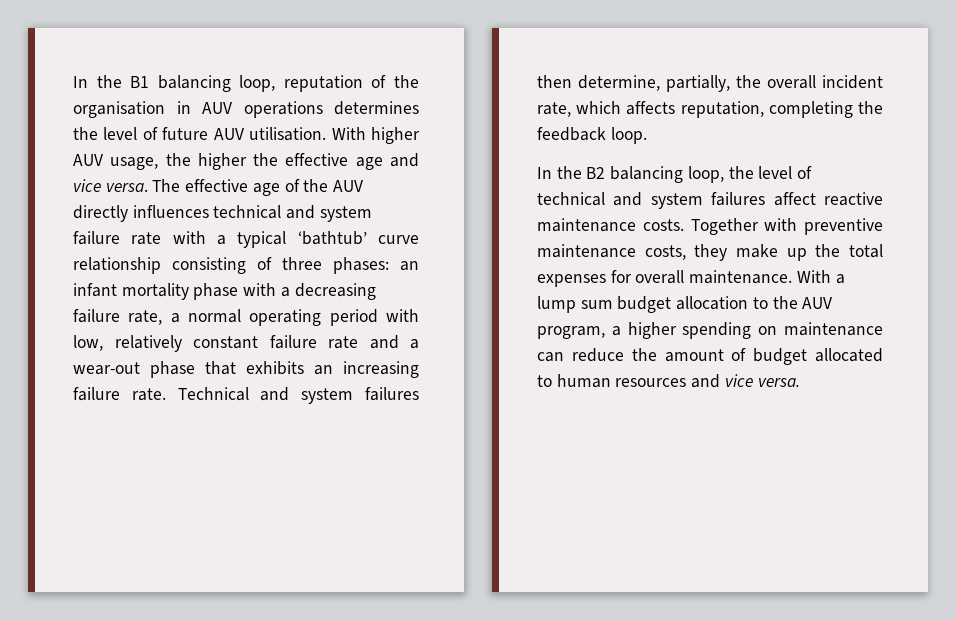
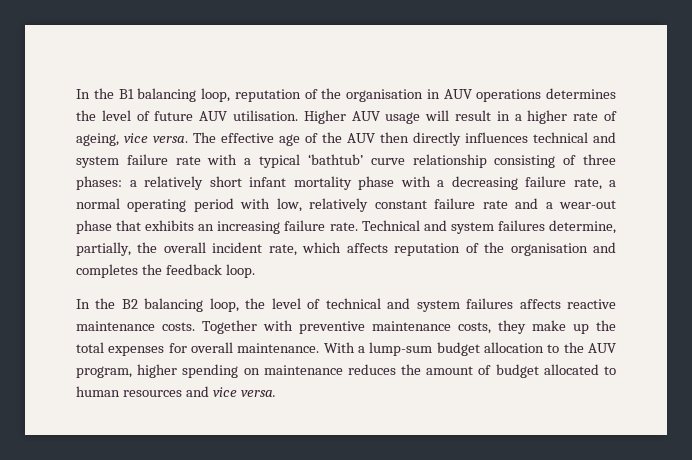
- With higher AUV usage, the higher the effective age and vice versa.
+ Higher AUV usage will result in a higher rate of ageing, vice versa.
- The effective age of the AUV directly influences technical and system failure rate with a typical ‘bathtub’ curve relationship consisting of three phases: an infant mortality phase with a decreasing failure rate, a normal operating period with low, relatively constant failure rate and a wear-out phase that exhibits an increasing failure rate.
+ The effective age of the AUV then directly influences technical and system failure rate with a typical ‘bathtub’ curve relationship consisting of three phases: a relatively short infant mortality phase with a decreasing failure rate, a normal operating period with low, relatively constant failure rate and a wear-out phase that exhibits an increasing failure rate.
- Technical and system failures then determine, partially, the overall incident rate, which affects reputation, completing the feedback loop.
+ Technical and system failures determine, partially, the overall incident rate, which affects reputation of the organisation and completes the feedback loop.
- In the B2 balancing loop, the level of technical and system failures affect reactive maintenance costs.
+ In the B2 balancing loop, the level of technical and system failures affects reactive maintenance costs.
- With a lump sum budget allocation to the AUV program, a higher spending on maintenance can reduce the amount of budget allocated to human resources and vice versa.
+ With a lump-sum budget allocation to the AUV program, higher spending on maintenance reduces the amount of budget allocated to human resources and vice versa.

